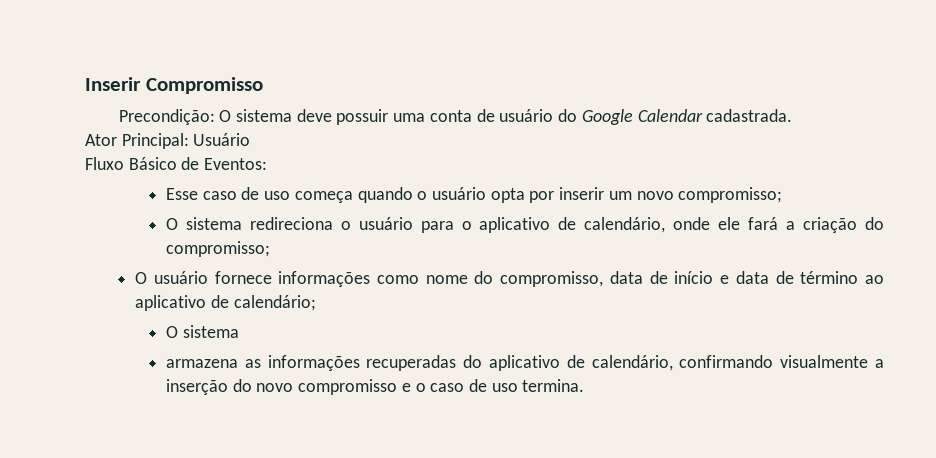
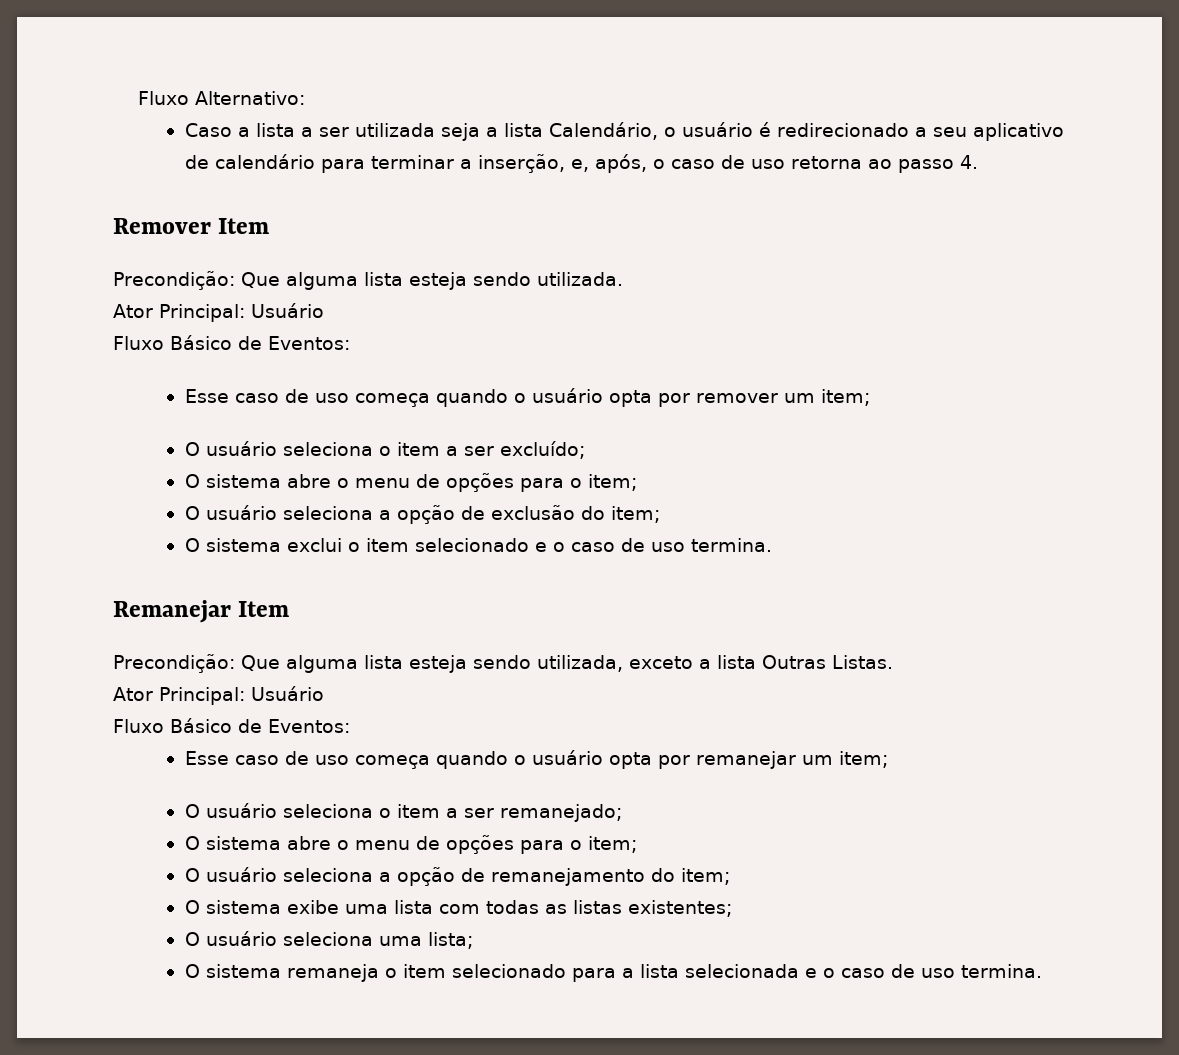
- Inserir Compromisso
- Precondição: O sistema deve possuir uma conta de usuário do Google Calendar cadastrada.
+ Fluxo Alternativo:
+ Caso a lista a ser utilizada seja a lista Calendário, o usuário é redirecionado a seu aplicativo de calendário para terminar a inserção, e, após, o caso de uso retorna ao passo 4.
+ Remover Item
+ Precondição: Que alguma lista esteja sendo utilizada.
- Esse caso de uso começa quando o usuário opta por inserir um novo compromisso;
- O sistema redireciona o usuário para o aplicativo de calendário, onde ele fará a criação do compromisso;
- O usuário fornece informações como nome do compromisso, data de início e data de término ao aplicativo de calendário;
- O sistema
- armazena as informações recuperadas do aplicativo de calendário, confirmando visualmente a inserção do novo compromisso e o caso de uso termina.
+ Esse caso de uso começa quando o usuário opta por remover um item;
+ O usuário seleciona o item a ser excluído;
+ O sistema abre o menu de opções para o item;
+ O usuário seleciona a opção de exclusão do item;
+ O sistema exclui o item selecionado e o caso de uso termina.
+ Remanejar Item
+ Precondição: Que alguma lista esteja sendo utilizada, exceto a lista Outras Listas.
+ Ator Principal: Usuário
+ Fluxo Básico de Eventos:
+ Esse caso de uso começa quando o usuário opta por remanejar um item;
+ O usuário seleciona o item a ser remanejado;
+ O sistema abre o menu de opções para o item;
+ O usuário seleciona a opção de remanejamento do item;
+ O sistema exibe uma lista com todas as listas existentes;
+ O usuário seleciona uma lista;
+ O sistema remaneja o item selecionado para a lista selecionada e o caso de uso termina.

